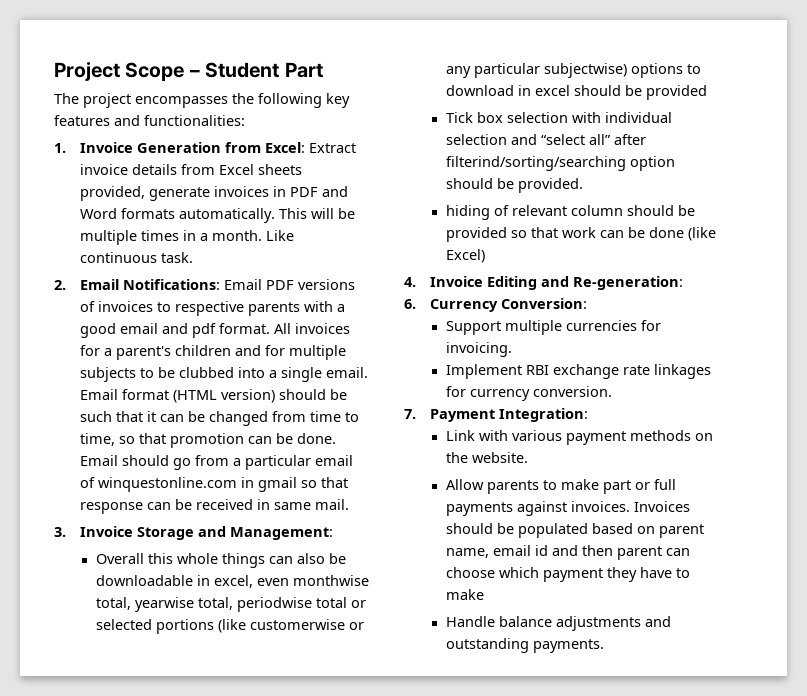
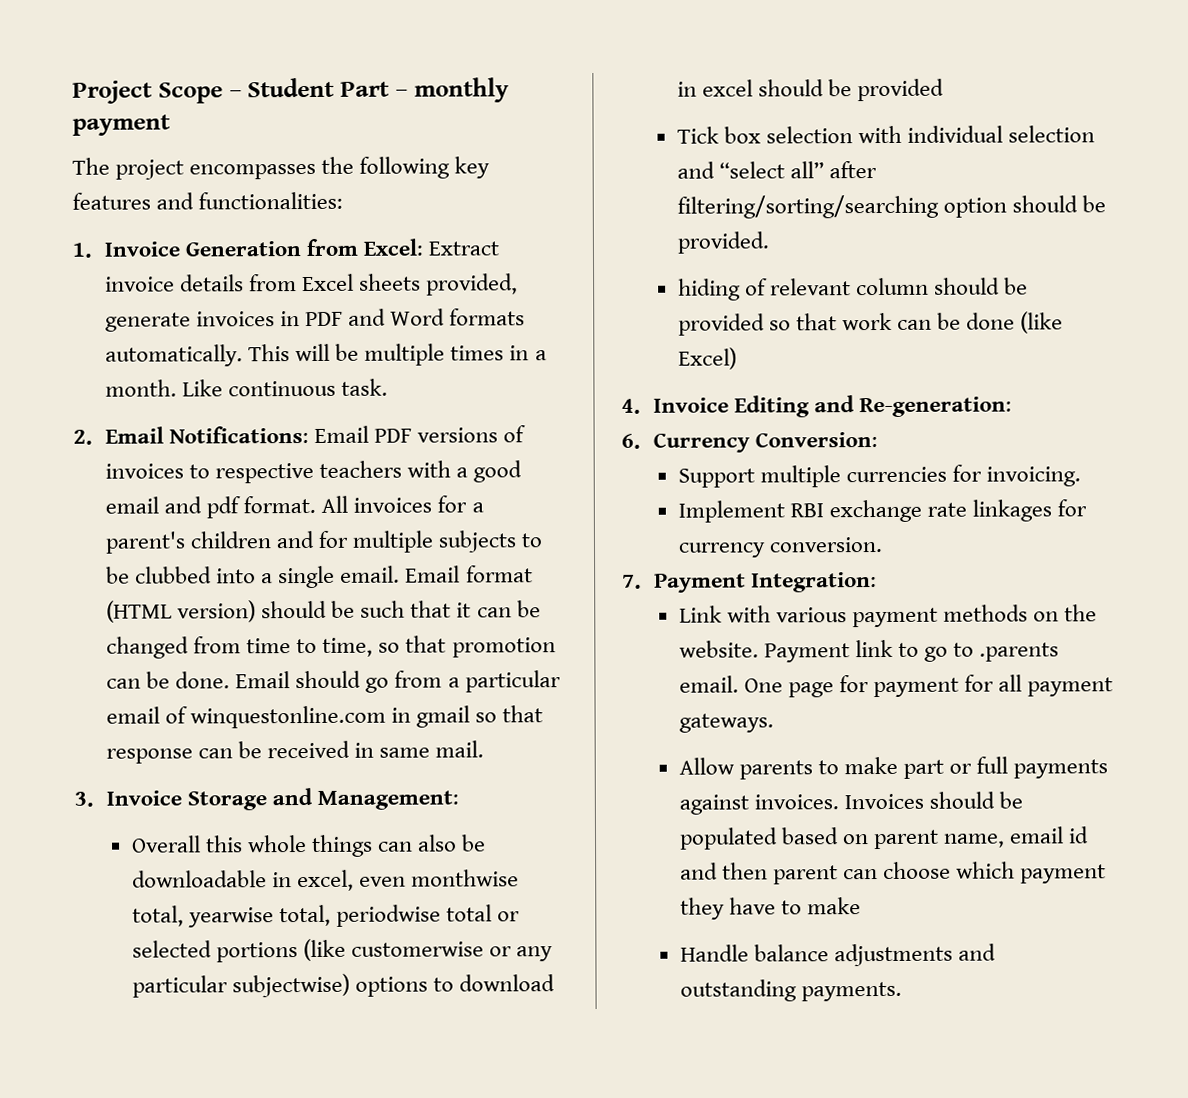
- Project Scope – Student Part
+ Project Scope – Student Part – monthly payment
- 2. Email Notifications: Email PDF versions of invoices to respective parents with a good email and pdf format.
+ 2. Email Notifications: Email PDF versions of invoices to respective teachers with a good email and pdf format.
- Tick box selection with individual selection and “select all” after filterind/sorting/searching option should be provided.
+ Tick box selection with individual selection and “select all” after filtering/sorting/searching option should be provided.
+ Payment link to go to .parents email. One page for payment for all payment gateways.

